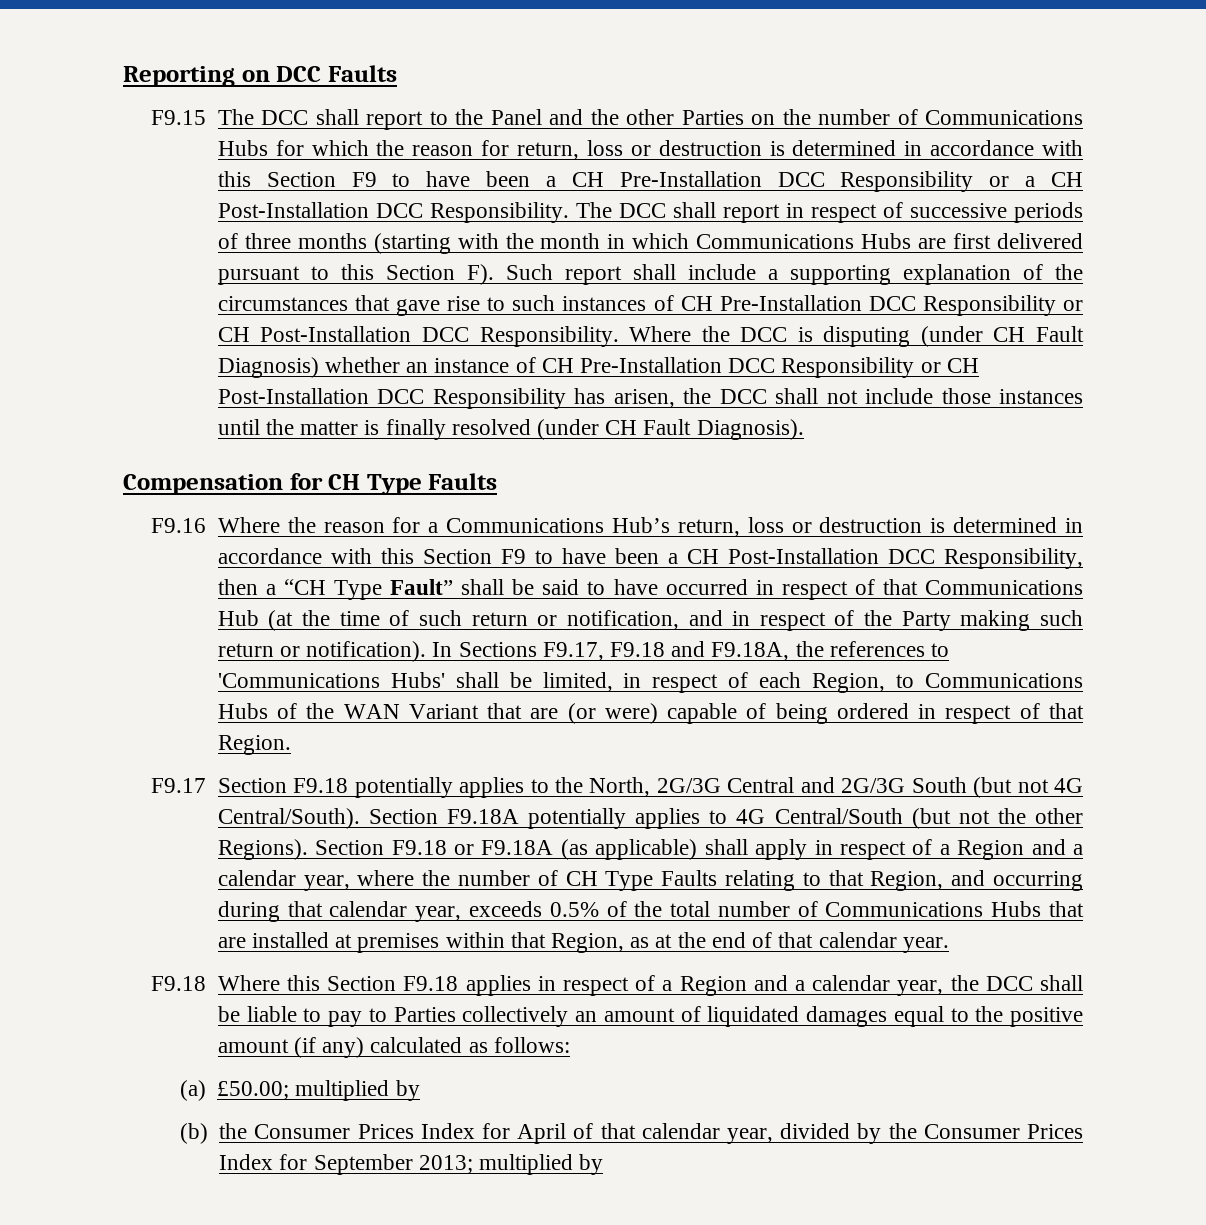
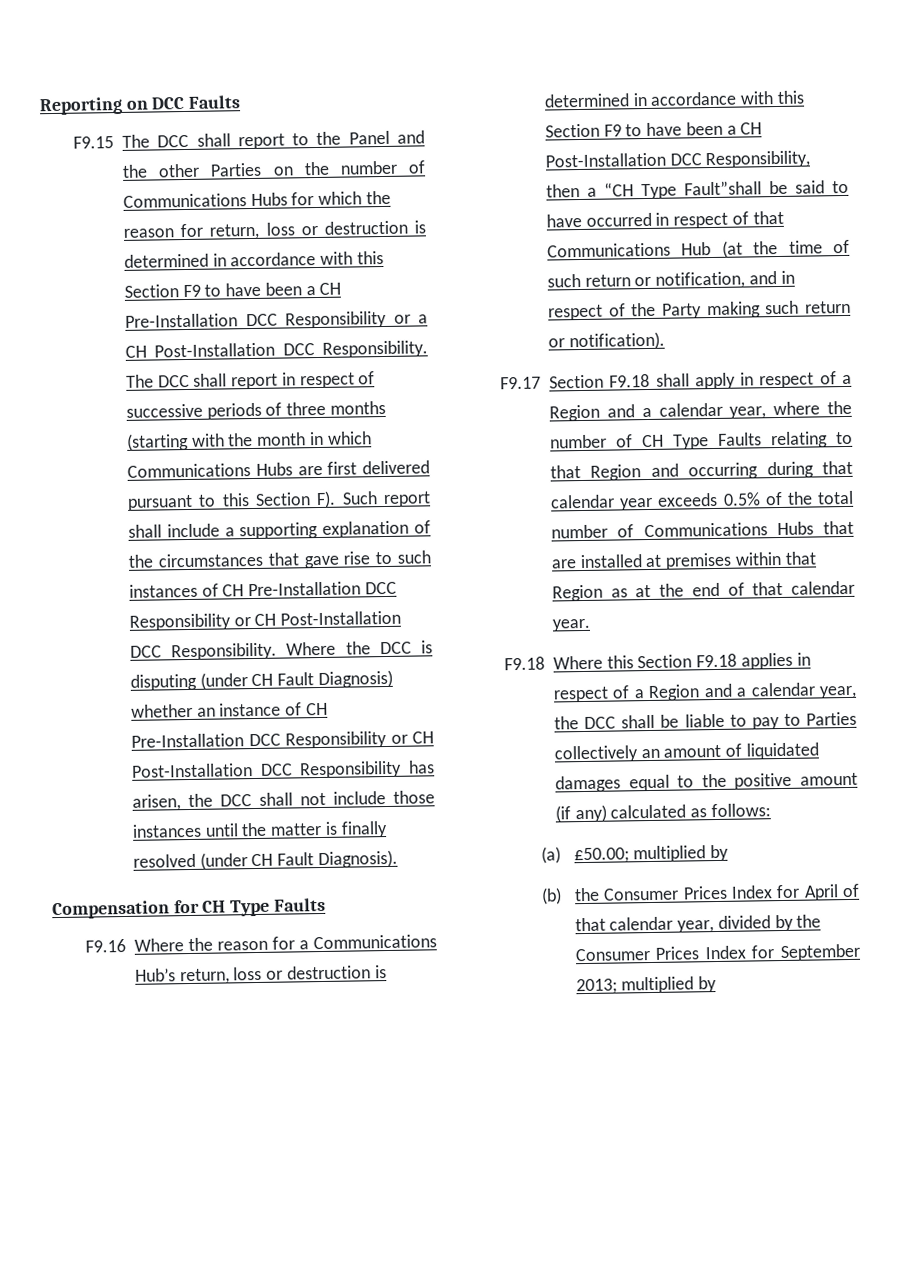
- F9.16 Where the reason for a Communications Hub’s return, loss or destruction is determined in accordance with this Section F9 to have been a CH Post-Installation DCC Responsibility, then a “CH Type Fault” shall be said to have occurred in respect of that Communications Hub (at the time of such return or notification, and in respect of the Party making such return or notification). In Sections F9.17, F9.18 and F9.18A, the references to 'Communications Hubs' shall be limited, in respect of each Region, to Communications Hubs of the WAN Variant that are (or were) capable of being ordered in respect of that Region.
- F9.17 Section F9.18 potentially applies to the North, 2G/3G Central and 2G/3G South (but not 4G Central/South). Section F9.18A potentially applies to 4G Central/South (but not the other Regions). Section F9.18 or F9.18A (as applicable) shall apply in respect of a Region and a calendar year, where the number of CH Type Faults relating to that Region, and occurring during that calendar year, exceeds 0.5% of the total number of Communications Hubs that are installed at premises within that Region, as at the end of that calendar year.
+ F9.16 Where the reason for a Communications Hub’s return, loss or destruction is determined in accordance with this Section F9 to have been a CH Post-Installation DCC Responsibility, then a “CH Type Fault”shall be said to have occurred in respect of that Communications Hub (at the time of such return or notification, and in respect of the Party making such return or notification).
+ F9.17 Section F9.18 shall apply in respect of a Region and a calendar year, where the number of CH Type Faults relating to that Region and occurring during that calendar year exceeds 0.5% of the total number of Communications Hubs that are installed at premises within that Region as at the end of that calendar year.

